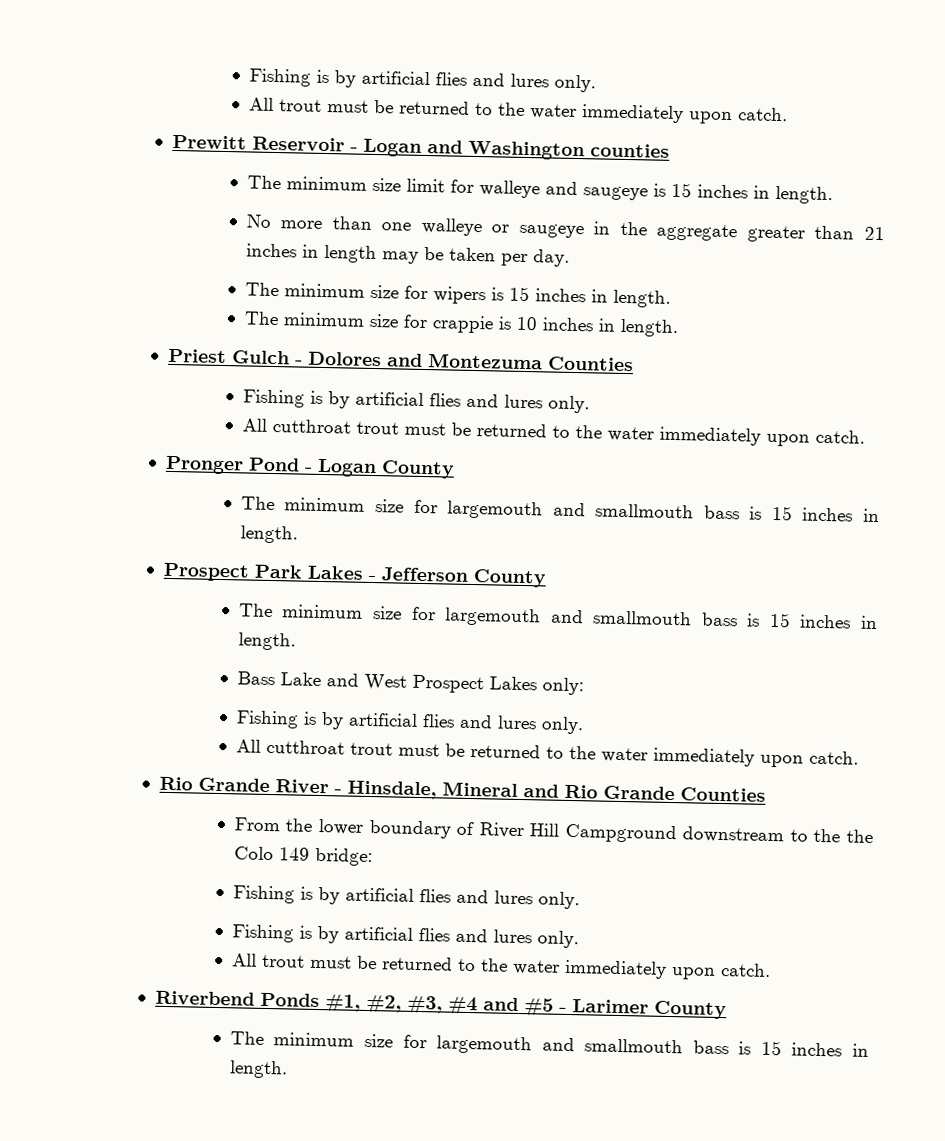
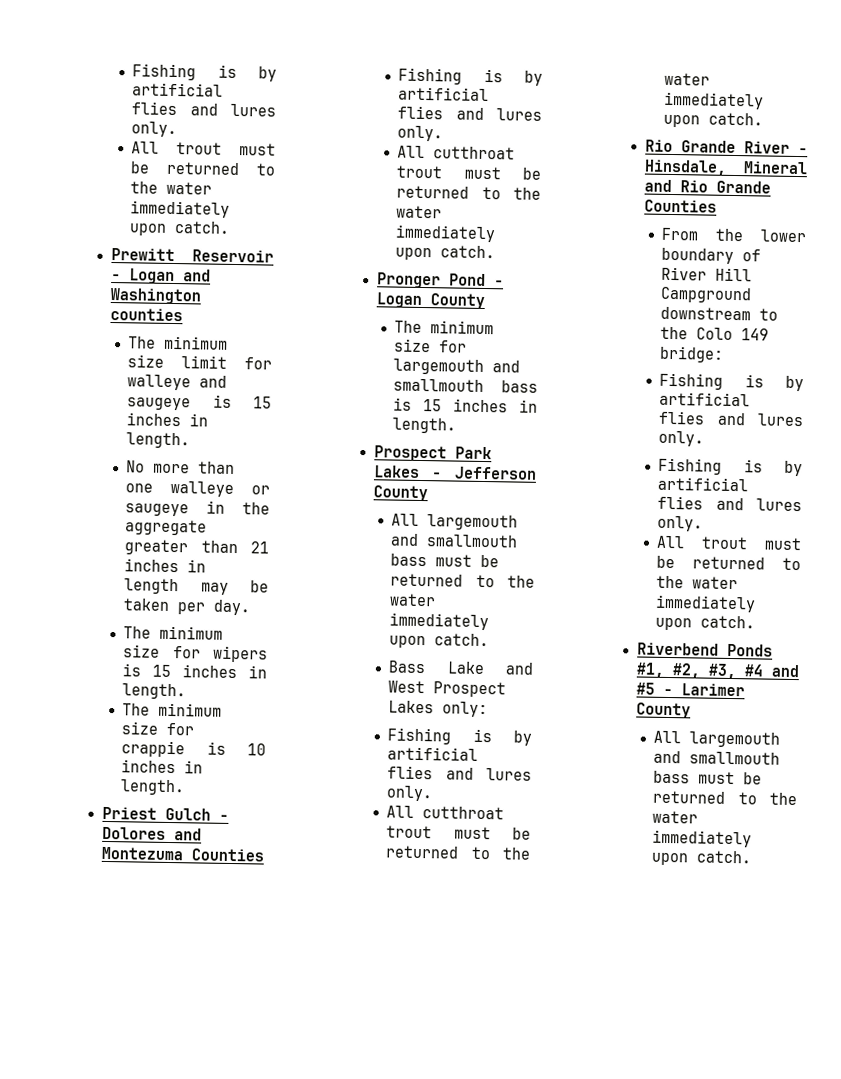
  Prospect Park Lakes - Jefferson County
- The minimum size for largemouth and smallmouth bass is 15 inches in length.
+ All largemouth and smallmouth bass must be returned to the water immediately upon catch.
- From the lower boundary of River Hill Campground downstream to the the Colo 149 bridge:
+ From the lower boundary of River Hill Campground downstream to the Colo 149 bridge:
  Riverbend Ponds #1, #2, #3, #4 and #5 - Larimer County
- The minimum size for largemouth and smallmouth bass is 15 inches in length.
+ All largemouth and smallmouth bass must be returned to the water immediately upon catch.

